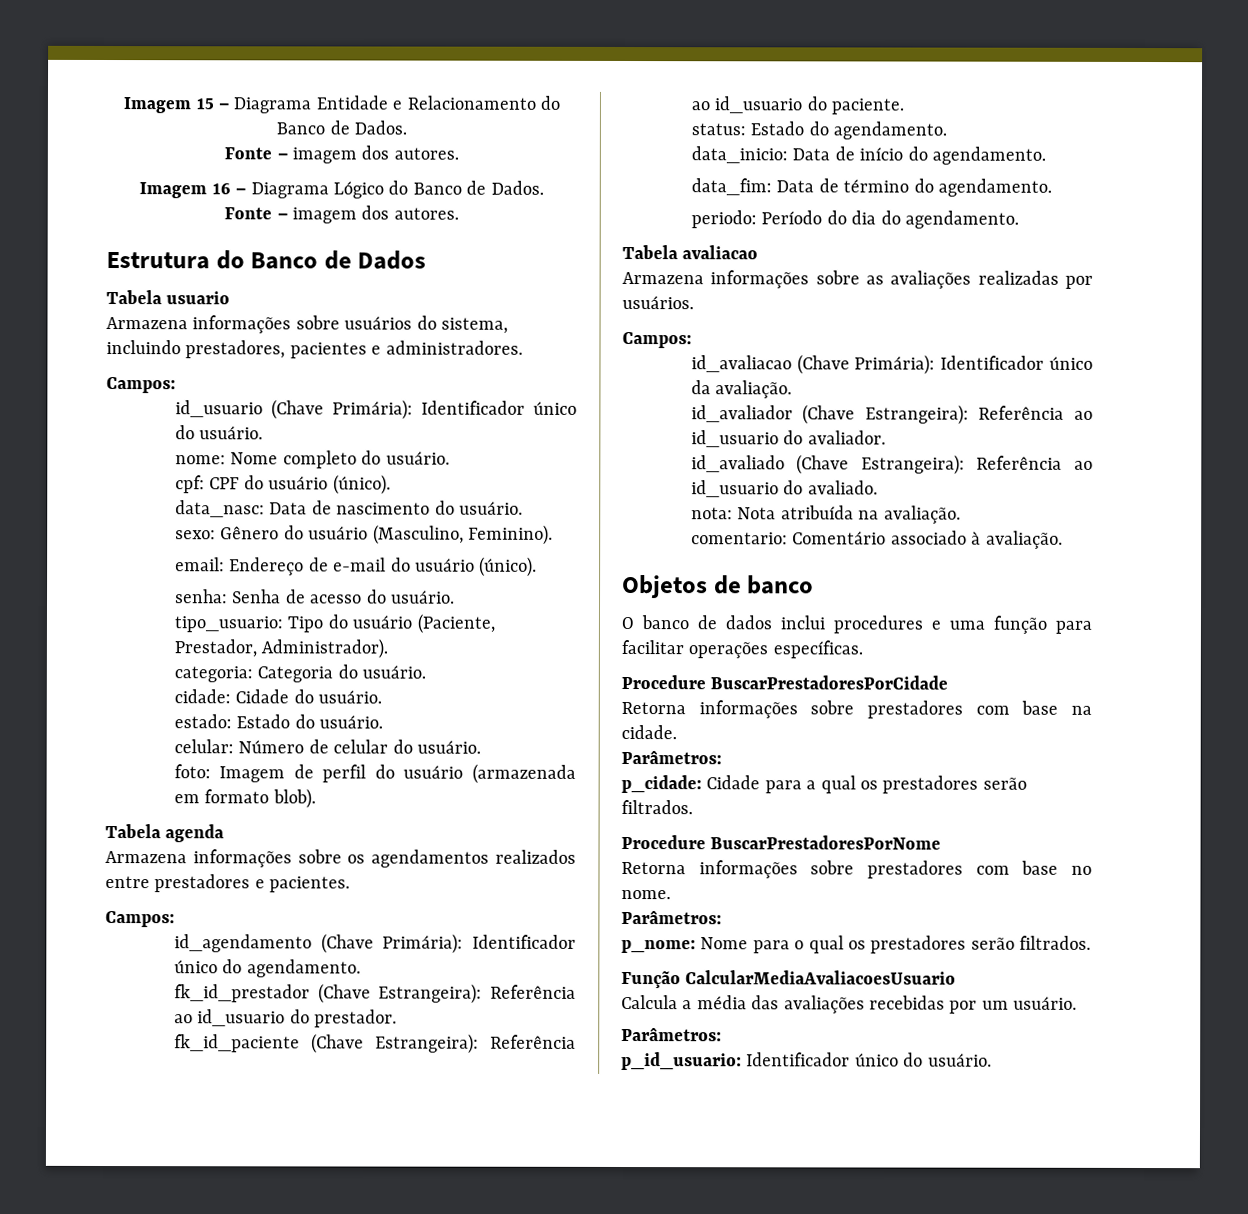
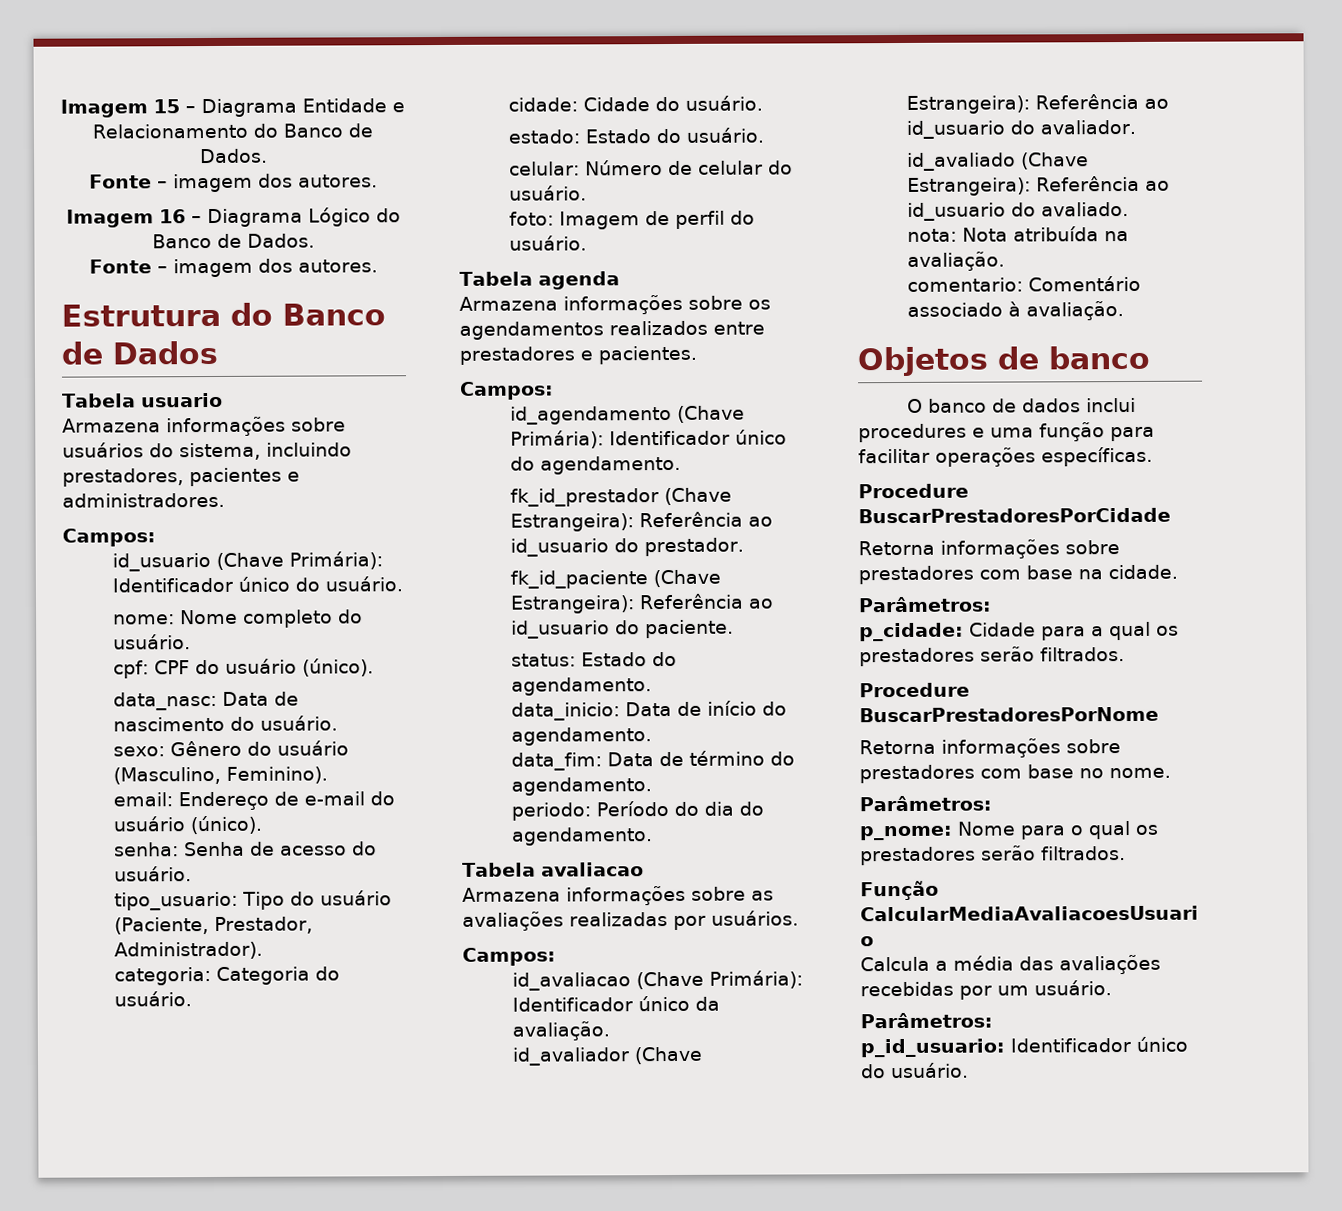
- foto: Imagem de perfil do usuário (armazenada em formato blob).
+ foto: Imagem de perfil do usuário.

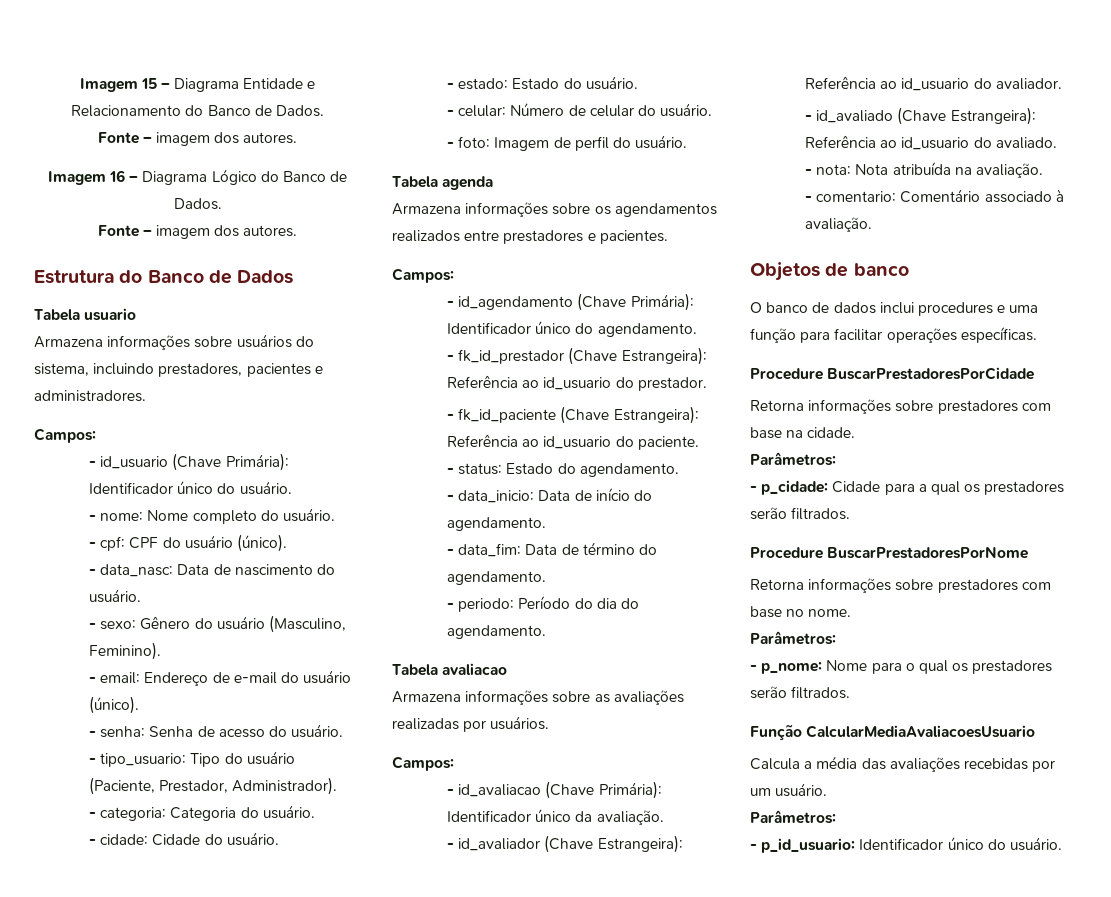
- id_usuario (Chave Primária): Identificador único do usuário.
+ - id_usuario (Chave Primária): Identificador único do usuário.
- nome: Nome completo do usuário.
+ - nome: Nome completo do usuário.
- cpf: CPF do usuário (único).
+ - cpf: CPF do usuário (único).
- data_nasc: Data de nascimento do usuário.
+ - data_nasc: Data de nascimento do usuário.
- sexo: Gênero do usuário (Masculino, Feminino).
+ - sexo: Gênero do usuário (Masculino, Feminino).
- email: Endereço de e-mail do usuário (único).
+ - email: Endereço de e-mail do usuário (único).
- senha: Senha de acesso do usuário.
+ - senha: Senha de acesso do usuário.
- tipo_usuario: Tipo do usuário (Paciente, Prestador, Administrador).
+ - tipo_usuario: Tipo do usuário (Paciente, Prestador, Administrador).
- categoria: Categoria do usuário.
+ - categoria: Categoria do usuário.
- cidade: Cidade do usuário.
+ - cidade: Cidade do usuário.
- estado: Estado do usuário.
+ - estado: Estado do usuário.
- celular: Número de celular do usuário.
+ - celular: Número de celular do usuário.
- foto: Imagem de perfil do usuário.
+ - foto: Imagem de perfil do usuário.
- id_agendamento (Chave Primária): Identificador único do agendamento.
+ - id_agendamento (Chave Primária): Identificador único do agendamento.
- fk_id_prestador (Chave Estrangeira): Referência ao id_usuario do prestador.
+ - fk_id_prestador (Chave Estrangeira): Referência ao id_usuario do prestador.
- fk_id_paciente (Chave Estrangeira): Referência ao id_usuario do paciente.
+ - fk_id_paciente (Chave Estrangeira): Referência ao id_usuario do paciente.
- status: Estado do agendamento.
+ - status: Estado do agendamento.
- data_inicio: Data de início do agendamento.
+ - data_inicio: Data de início do agendamento.
- data_fim: Data de término do agendamento.
+ - data_fim: Data de término do agendamento.
- periodo: Período do dia do agendamento.
+ - periodo: Período do dia do agendamento.
- id_avaliacao (Chave Primária): Identificador único da avaliação.
+ - id_avaliacao (Chave Primária): Identificador único da avaliação.
- id_avaliador (Chave Estrangeira): Referência ao id_usuario do avaliador.
+ - id_avaliador (Chave Estrangeira): Referência ao id_usuario do avaliador.
- id_avaliado (Chave Estrangeira): Referência ao id_usuario do avaliado.
+ - id_avaliado (Chave Estrangeira): Referência ao id_usuario do avaliado.
- nota: Nota atribuída na avaliação.
+ - nota: Nota atribuída na avaliação.
- comentario: Comentário associado à avaliação.
+ - comentario: Comentário associado à avaliação.
- p_cidade: Cidade para a qual os prestadores serão filtrados.
+ - p_cidade: Cidade para a qual os prestadores serão filtrados.
- p_nome: Nome para o qual os prestadores serão filtrados.
+ - p_nome: Nome para o qual os prestadores serão filtrados.
- p_id_usuario: Identificador único do usuário.
+ - p_id_usuario: Identificador único do usuário.

